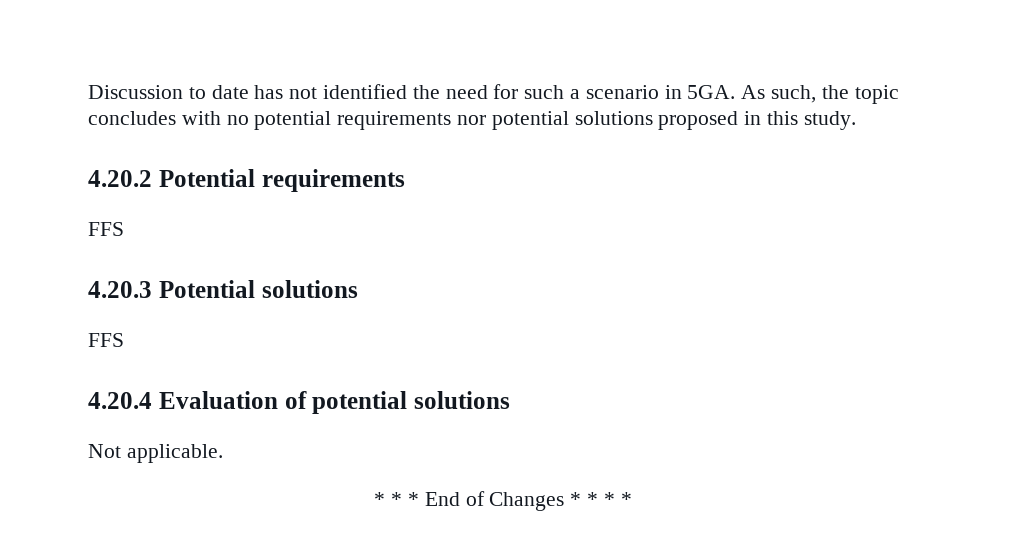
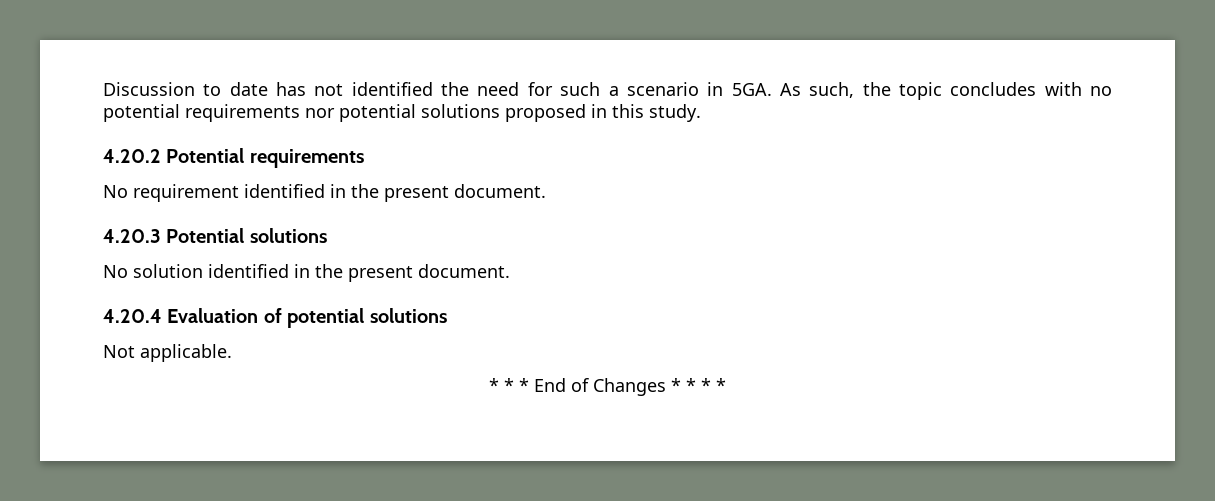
  4.20.2 Potential requirements
- FFS
+ No requirement identified in the present document.
  4.20.3 Potential solutions
- FFS
+ No solution identified in the present document.

